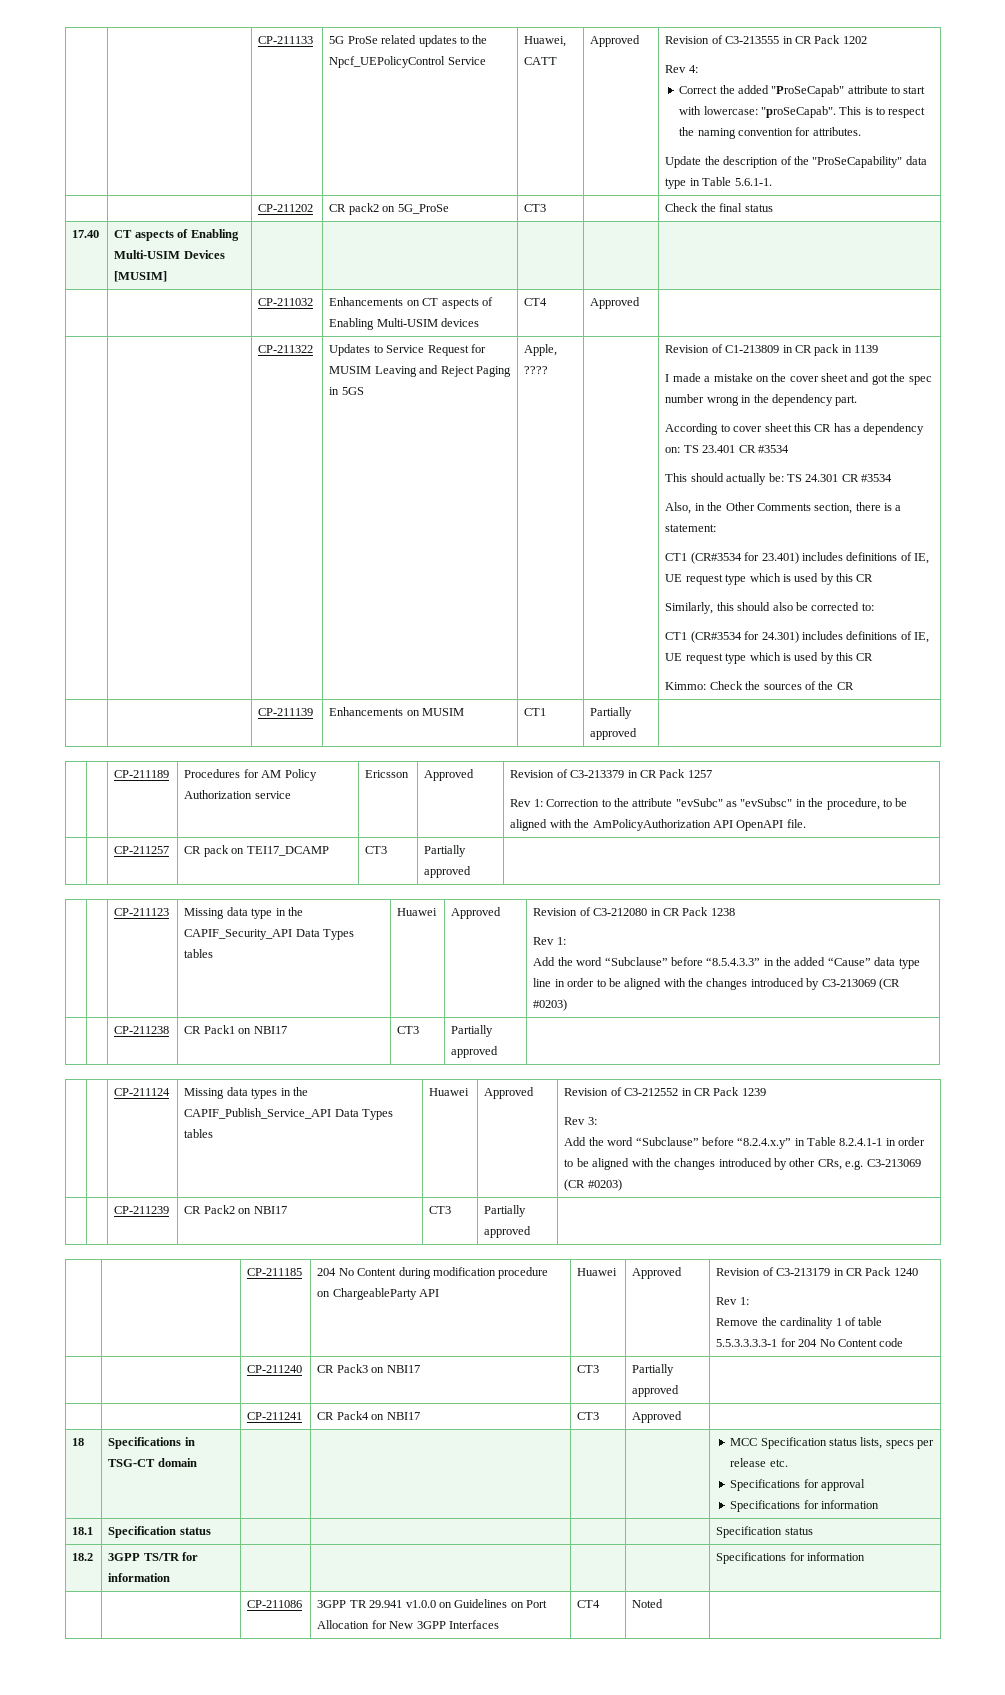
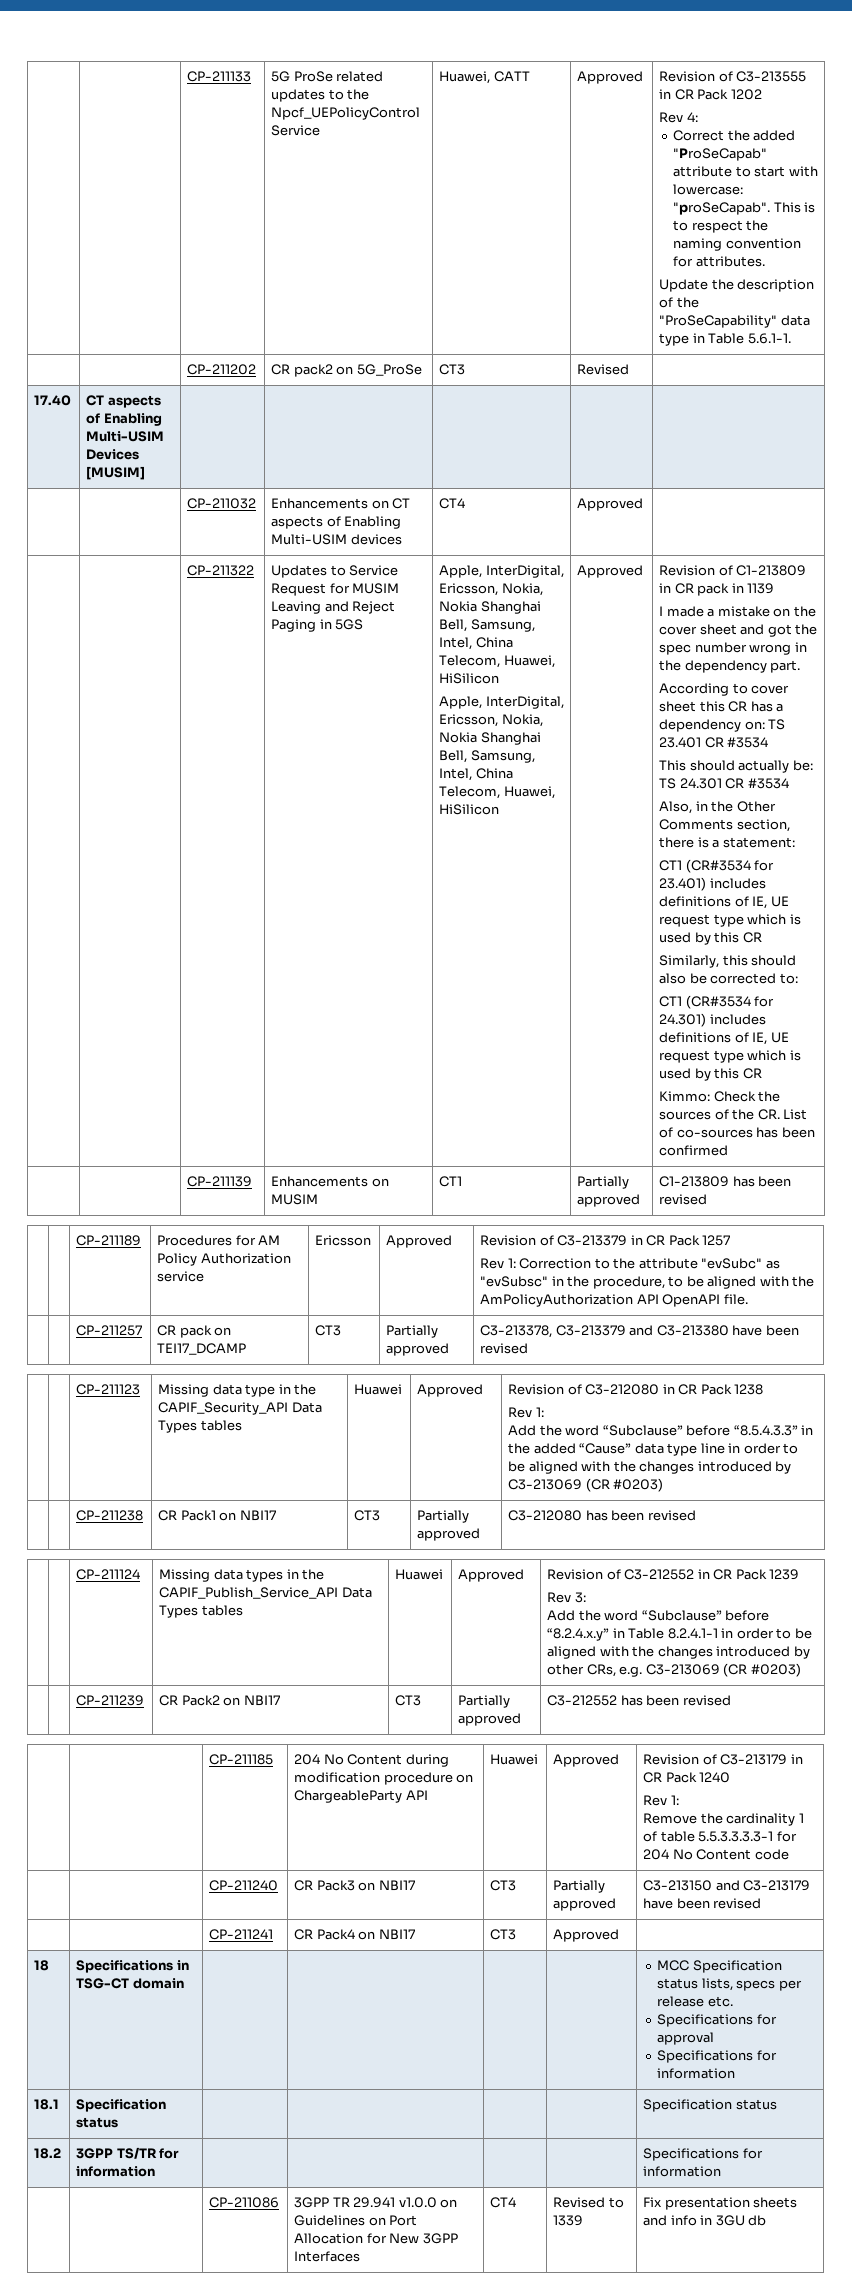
- | | CP-211202 | CR pack2 on 5G_ProSe | CT3 | | Check the final status
+ | | CP-211202 | CR pack2 on 5G_ProSe | CT3 | Revised |
- Updates to Service Request for MUSIM Leaving and Reject Paging in 5GS | Apple, ????
+ Updates to Service Request for MUSIM Leaving and Reject Paging in 5GS | Apple, InterDigital, Ericsson, Nokia, Nokia Shanghai Bell, Samsung, Intel, China Telecom, Huawei, HiSilicon
+ Apple, InterDigital, Ericsson, Nokia, Nokia Shanghai Bell, Samsung, Intel, China Telecom, Huawei, HiSilicon | Approved
- Kimmo: Check the sources of the CR
+ Kimmo: Check the sources of the CR. List of co-sources has been confirmed
- | | CP-211139 | Enhancements on MUSIM | CT1 | Partially approved |
+ | | CP-211139 | Enhancements on MUSIM | CT1 | Partially approved | C1-213809 has been revised
- | | CP-211257 | CR pack on TEI17_DCAMP | CT3 | Partially approved |
+ | | CP-211257 | CR pack on TEI17_DCAMP | CT3 | Partially approved | C3-213378, C3-213379 and C3-213380 have been revised
- | | CP-211238 | CR Pack1 on NBI17 | CT3 | Partially approved |
+ | | CP-211238 | CR Pack1 on NBI17 | CT3 | Partially approved | C3-212080 has been revised
- | | CP-211239 | CR Pack2 on NBI17 | CT3 | Partially approved |
+ | | CP-211239 | CR Pack2 on NBI17 | CT3 | Partially approved | C3-212552 has been revised
- | | CP-211240 | CR Pack3 on NBI17 | CT3 | Partially approved |
+ | | CP-211240 | CR Pack3 on NBI17 | CT3 | Partially approved | C3-213150 and C3-213179 have been revised
- | | CP-211086 | 3GPP TR 29.941 v1.0.0 on Guidelines on Port Allocation for New 3GPP Interfaces | CT4 | Noted |
+ | | CP-211086 | 3GPP TR 29.941 v1.0.0 on Guidelines on Port Allocation for New 3GPP Interfaces | CT4 | Revised to 1339 | Fix presentation sheets and info in 3GU db

